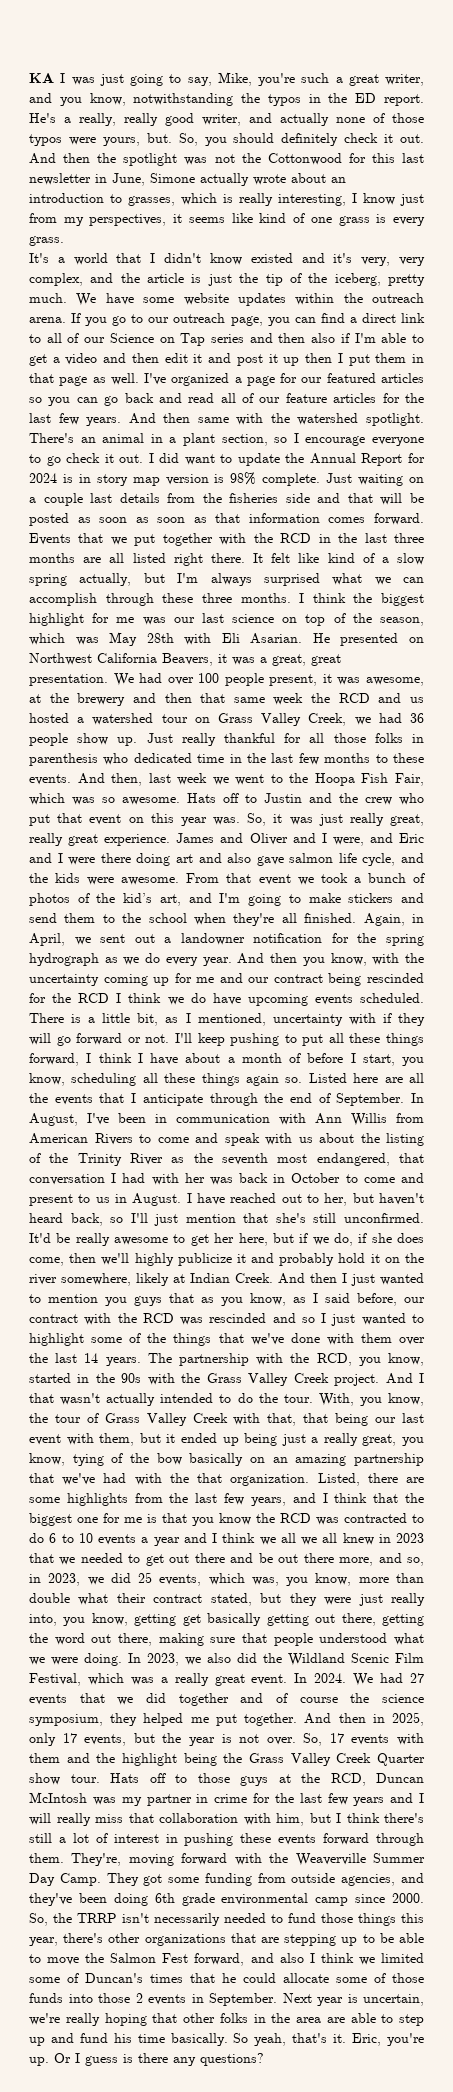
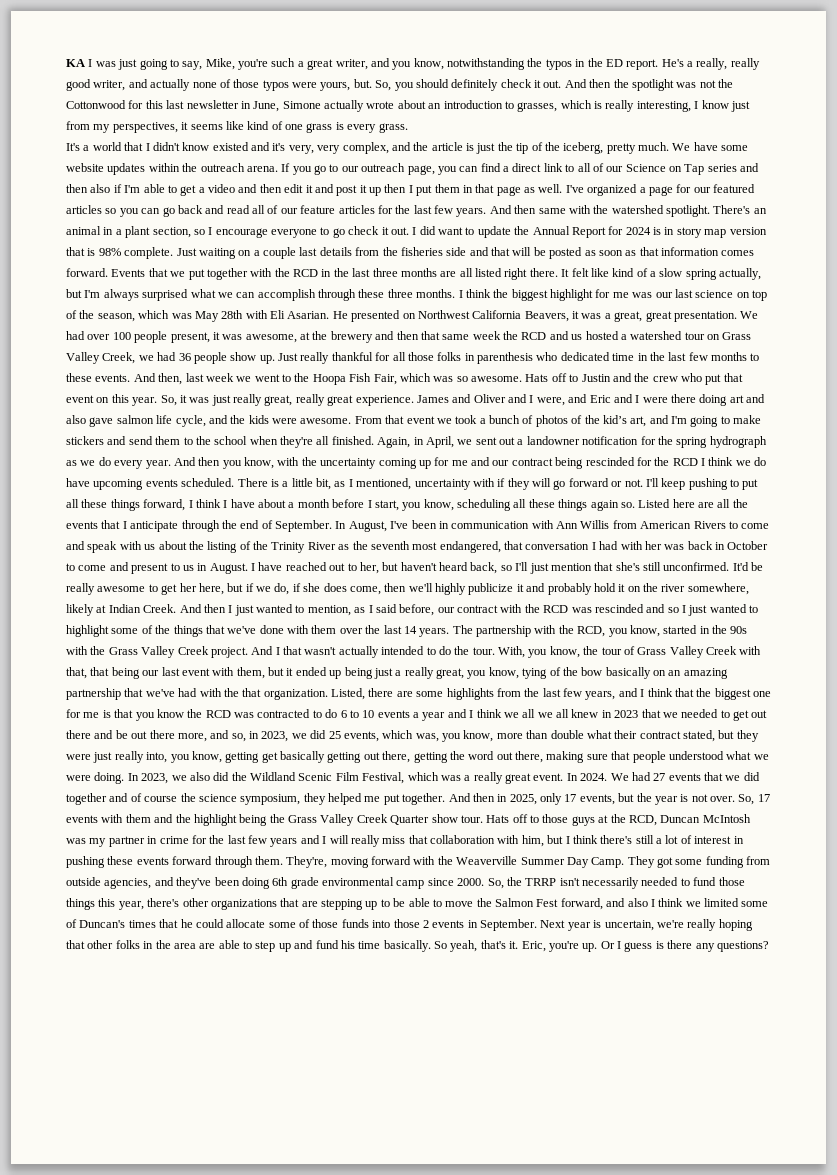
- I did want to update the Annual Report for 2024 is in story map version is 98% complete.
+ I did want to update the Annual Report for 2024 is in story map version that is 98% complete.
- Just waiting on a couple last details from the fisheries side and that will be posted as soon as soon as that information comes forward.
+ Just waiting on a couple last details from the fisheries side and that will be posted as soon as that information comes forward.
- Hats off to Justin and the crew who put that event on this year was.
+ Hats off to Justin and the crew who put that event on this year.
- I'll keep pushing to put all these things forward, I think I have about a month of before I start, you know, scheduling all these things again so.
+ I'll keep pushing to put all these things forward, I think I have about a month before I start, you know, scheduling all these things again so.
- And then I just wanted to mention you guys that as you know, as I said before, our contract with the RCD was rescinded and so I just wanted to highlight some of the things that we've done with them over the last 14 years.
+ And then I just wanted to mention, as I said before, our contract with the RCD was rescinded and so I just wanted to highlight some of the things that we've done with them over the last 14 years.

